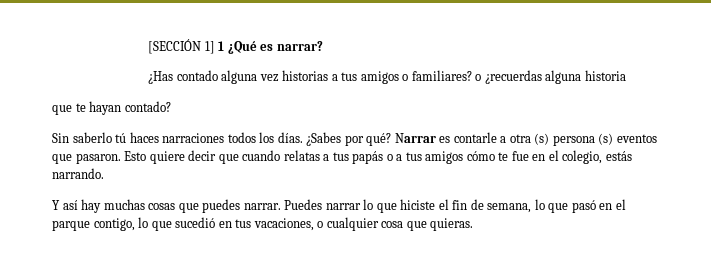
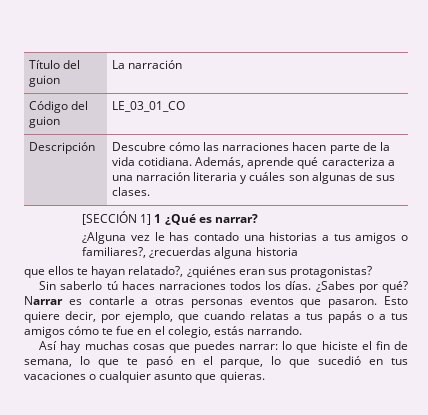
+ Título del guion | La narración
+ Código del guion | LE_03_01_CO
+ Descripción | Descubre cómo las narraciones hacen parte de la vida cotidiana. Además, aprende qué caracteriza a una narración literaria y cuáles son algunas de sus clases.
- ¿Has contado alguna vez historias a tus amigos o familiares? o ¿recuerdas alguna historia
+ ¿Alguna vez le has contado una historias a tus amigos o familiares?, ¿recuerdas alguna historia
- que te hayan contado?
+ que ellos te hayan relatado?, ¿quiénes eran sus protagonistas?
- Narrar es contarle a otra (s) persona (s) eventos que pasaron.
+ Narrar es contarle a otras personas eventos que pasaron.
- Esto quiere decir que cuando relatas a tus papás o a tus amigos cómo te fue en el colegio, estás narrando.
+ Esto quiere decir, por ejemplo, que cuando relatas a tus papás o a tus amigos cómo te fue en el colegio, estás narrando.
- Y así hay muchas cosas que puedes narrar. Puedes narrar lo que hiciste el fin de semana, lo que pasó en el parque contigo, lo que sucedió en tus vacaciones, o cualquier cosa que quieras.
+ Así hay muchas cosas que puedes narrar: lo que hiciste el fin de semana, lo que te pasó en el parque, lo que sucedió en tus vacaciones o cualquier asunto que quieras.

